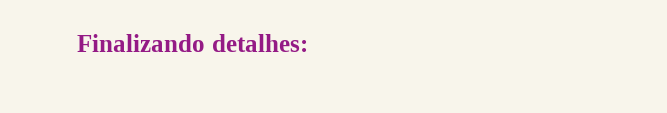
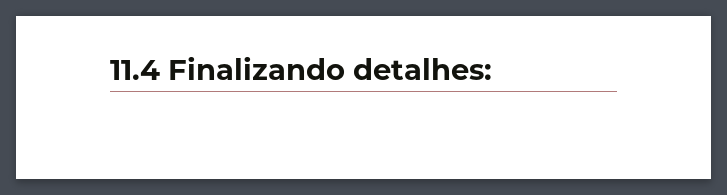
- Finalizando detalhes:
+ 11.4 Finalizando detalhes:

